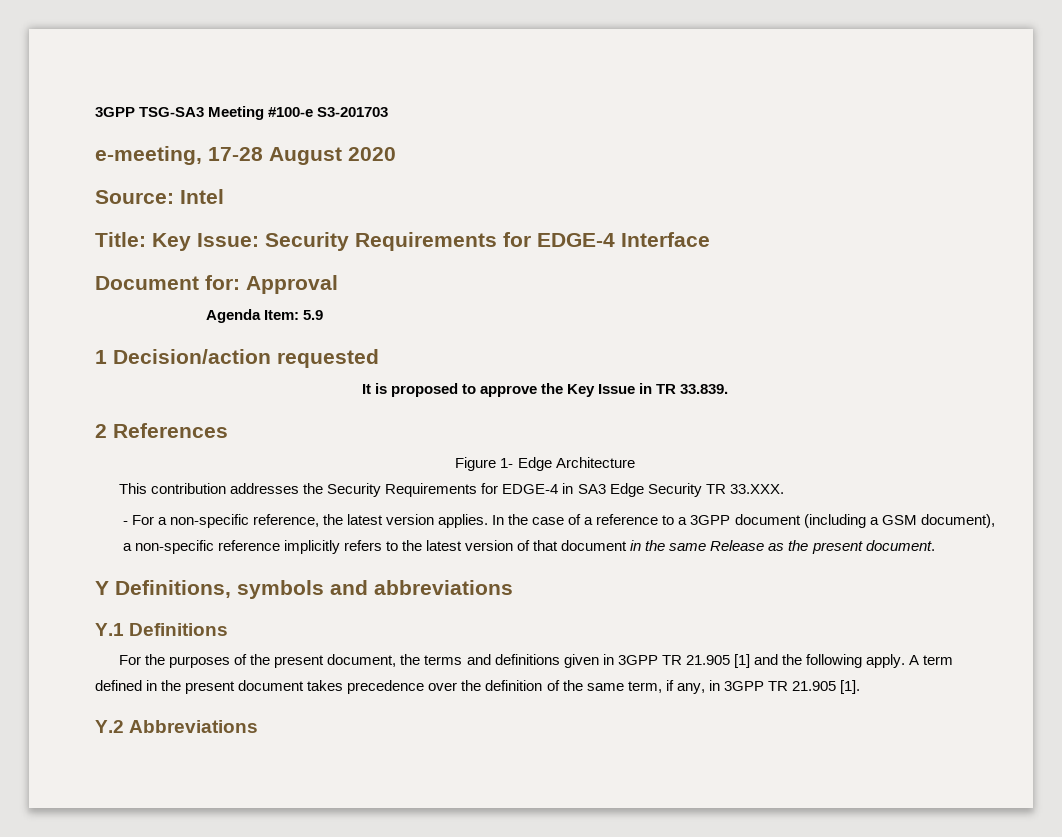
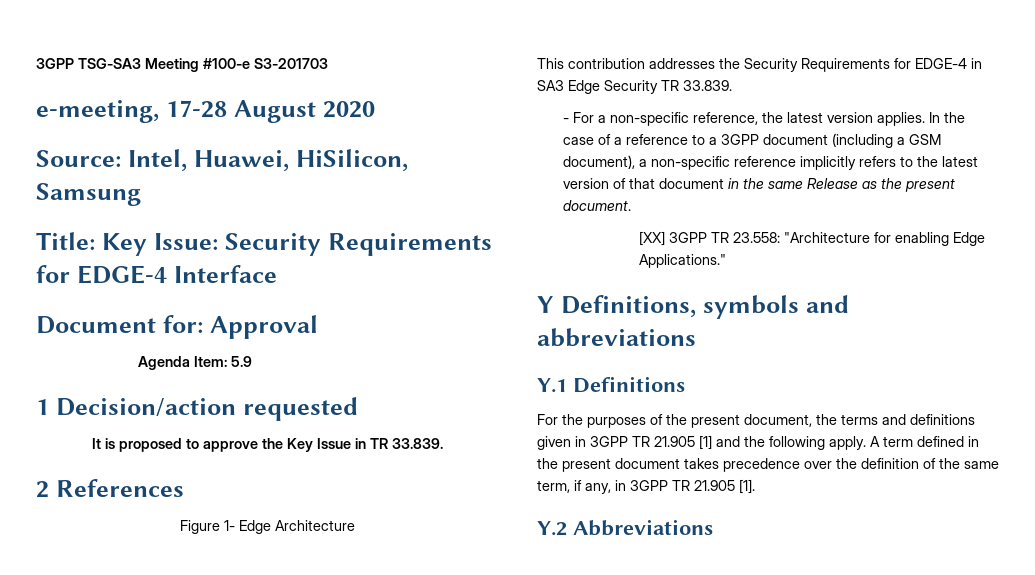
- Source: Intel
+ Source: Intel, Huawei, HiSilicon, Samsung
- This contribution addresses the Security Requirements for EDGE-4 in SA3 Edge Security TR 33.XXX.
+ This contribution addresses the Security Requirements for EDGE-4 in SA3 Edge Security TR 33.839.
+ [XX] 3GPP TR 23.558: "Architecture for enabling Edge Applications."

